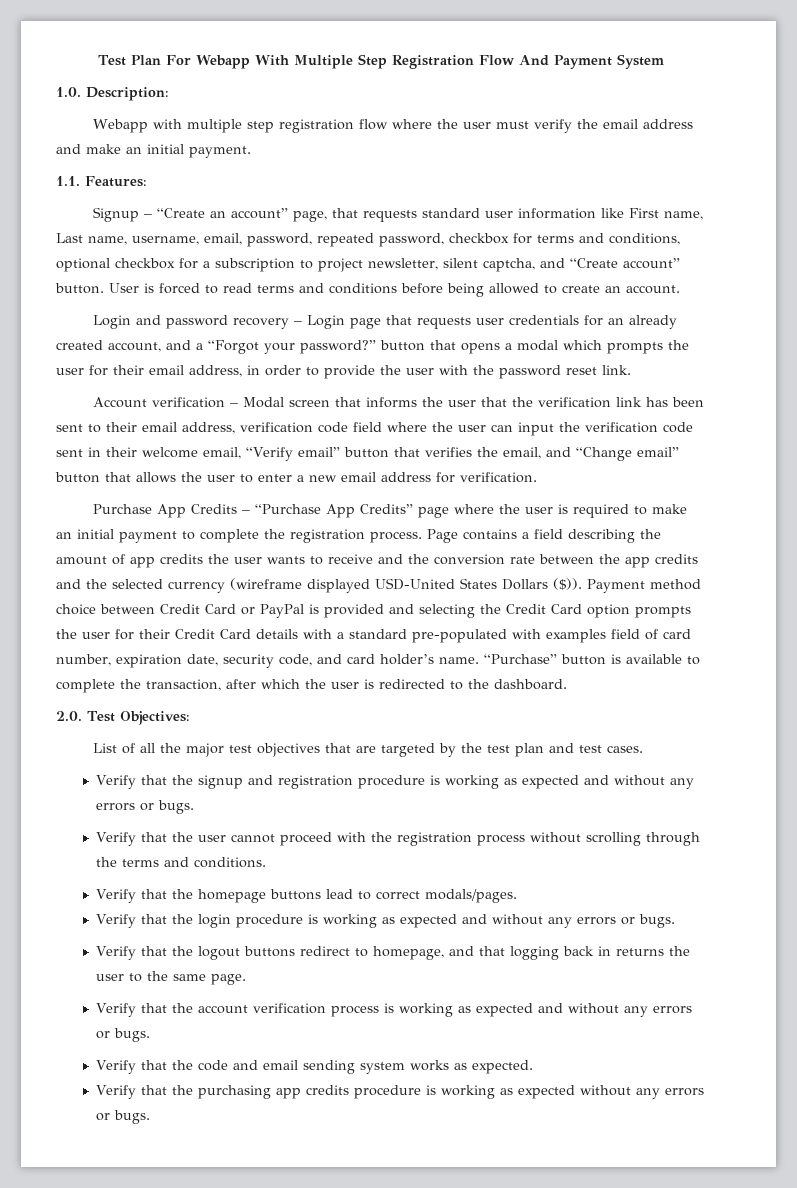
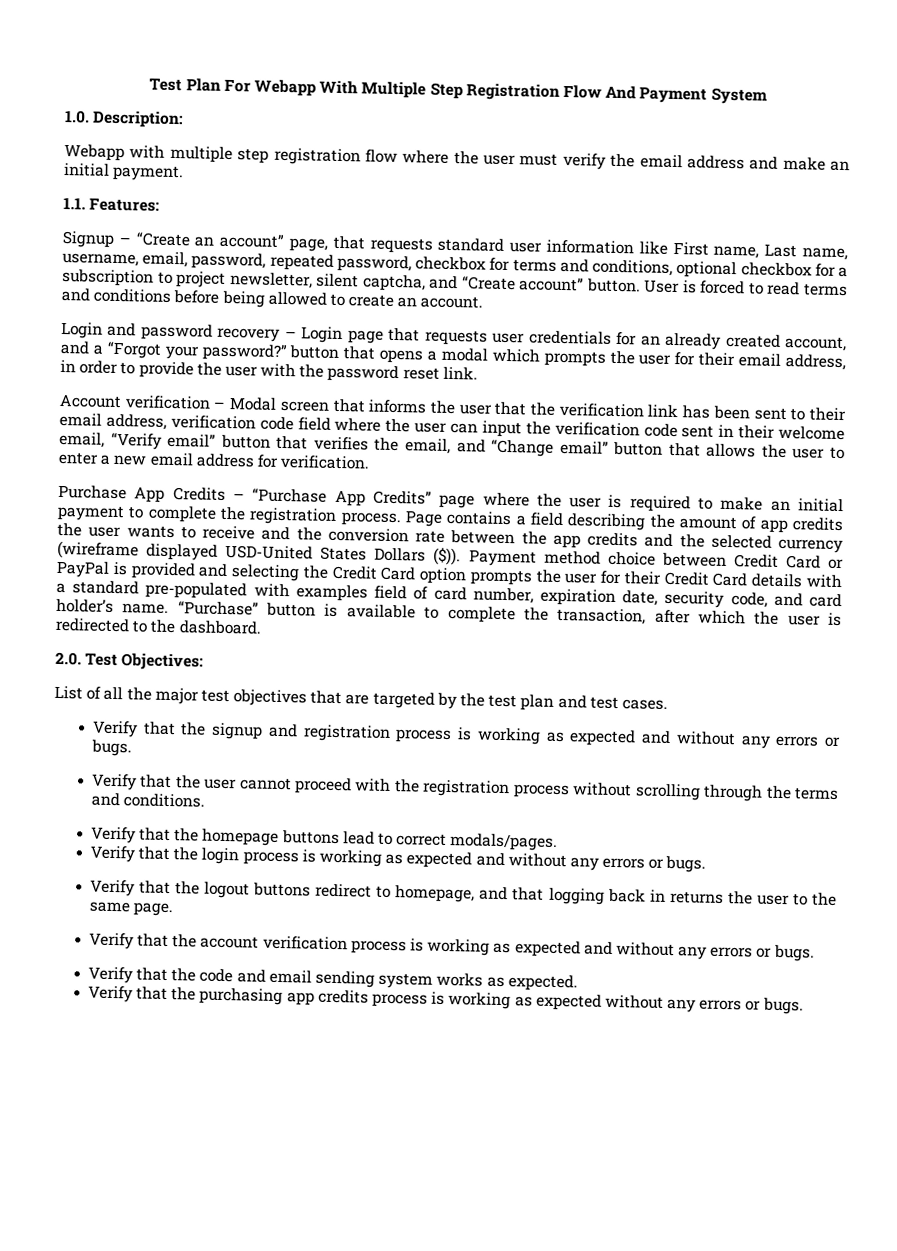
- Verify that the signup and registration procedure is working as expected and without any errors or bugs.
+ Verify that the signup and registration process is working as expected and without any errors or bugs.
- Verify that the login procedure is working as expected and without any errors or bugs.
+ Verify that the login process is working as expected and without any errors or bugs.
- Verify that the purchasing app credits procedure is working as expected without any errors or bugs.
+ Verify that the purchasing app credits process is working as expected without any errors or bugs.

